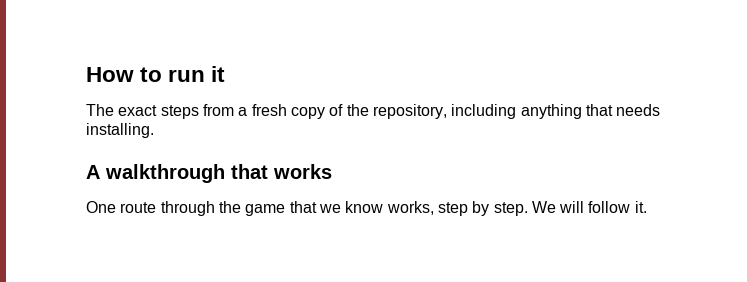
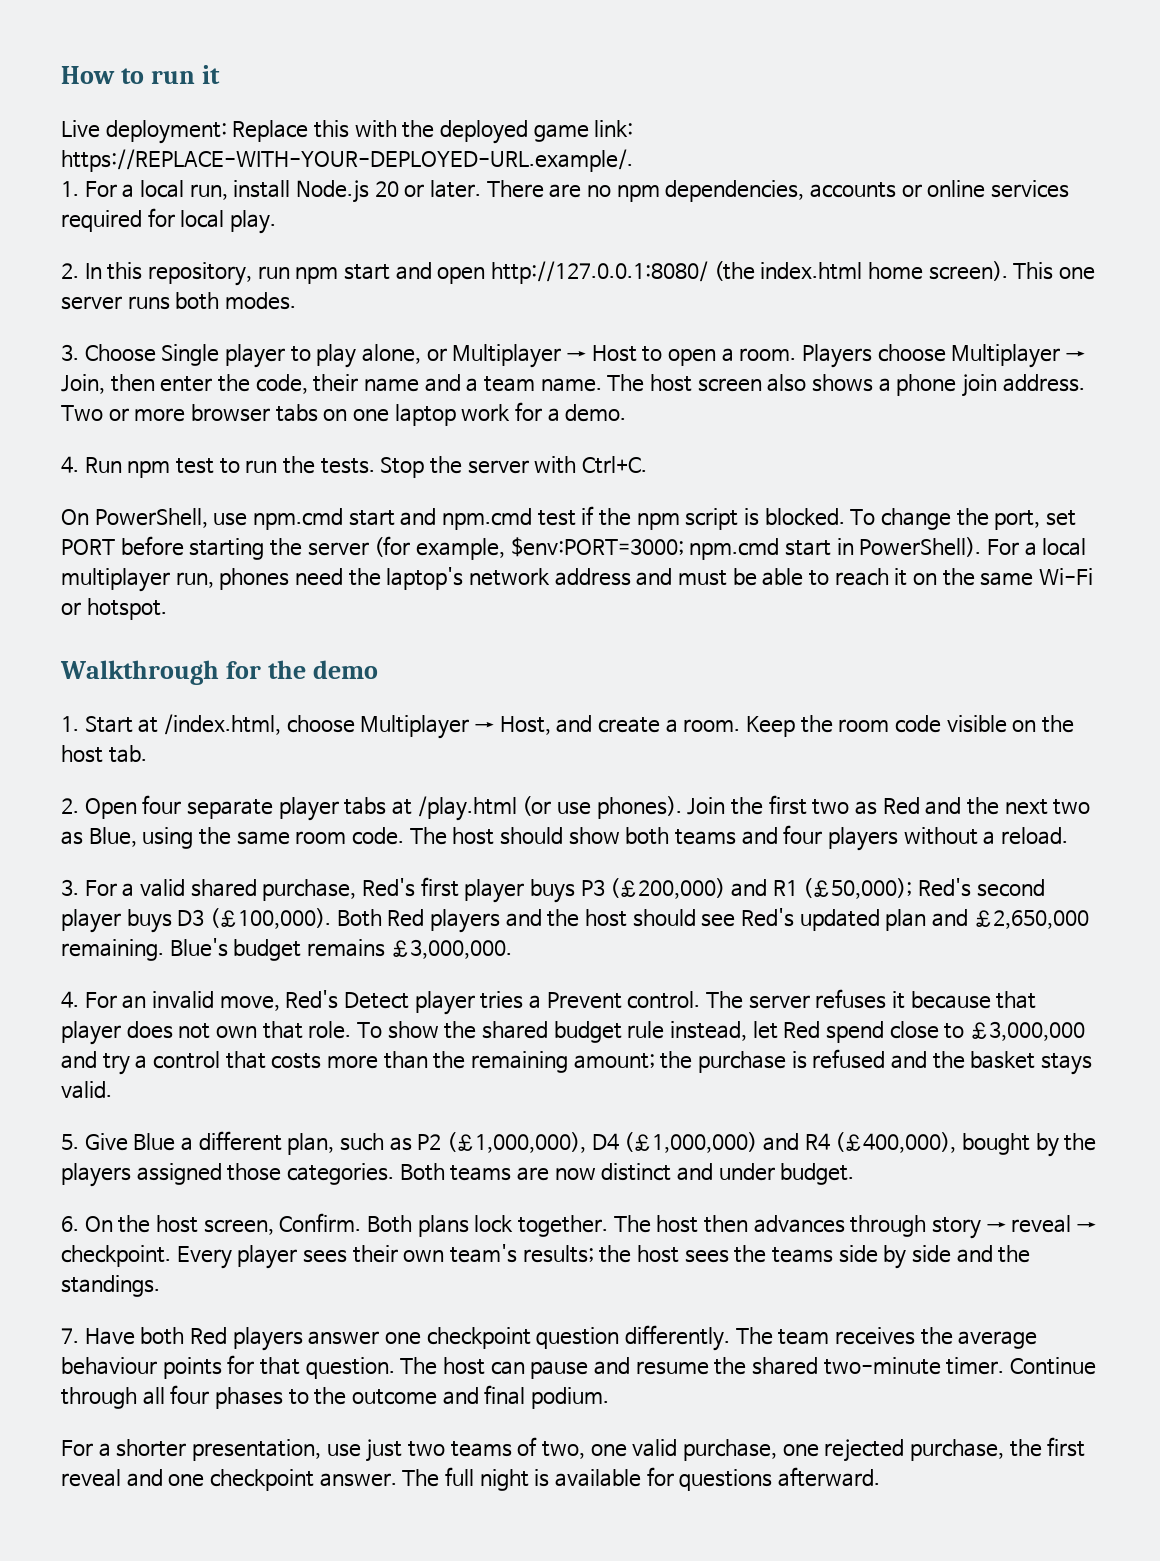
- The exact steps from a fresh copy of the repository, including anything that needs installing.
- A walkthrough that works
- One route through the game that we know works, step by step. We will follow it.
+ Live deployment: Replace this with the deployed game link: https://REPLACE-WITH-YOUR-DEPLOYED-URL.example/.
+ 1. For a local run, install Node.js 20 or later. There are no npm dependencies, accounts or online services required for local play.
+ 2. In this repository, run npm start and open http://127.0.0.1:8080/ (the index.html home screen). This one server runs both modes.
+ 3. Choose Single player to play alone, or Multiplayer → Host to open a room. Players choose Multiplayer → Join, then enter the code, their name and a team name. The host screen also shows a phone join address. Two or more browser tabs on one laptop work for a demo.
+ 4. Run npm test to run the tests. Stop the server with Ctrl+C.
+ On PowerShell, use npm.cmd start and npm.cmd test if the npm script is blocked. To change the port, set PORT before starting the server (for example, $env:PORT=3000; npm.cmd start in PowerShell). For a local multiplayer run, phones need the laptop's network address and must be able to reach it on the same Wi-Fi or hotspot.
+ Walkthrough for the demo
+ 1. Start at /index.html, choose Multiplayer → Host, and create a room. Keep the room code visible on the host tab.
+ 2. Open four separate player tabs at /play.html (or use phones). Join the first two as Red and the next two as Blue, using the same room code. The host should show both teams and four players without a reload.
+ 3. For a valid shared purchase, Red's first player buys P3 (£200,000) and R1 (£50,000); Red's second player buys D3 (£100,000). Both Red players and the host should see Red's updated plan and £2,650,000 remaining. Blue's budget remains £3,000,000.
+ 4. For an invalid move, Red's Detect player tries a Prevent control. The server refuses it because that player does not own that role. To show the shared budget rule instead, let Red spend close to £3,000,000 and try a control that costs more than the remaining amount; the purchase is refused and the basket stays valid.
+ 5. Give Blue a different plan, such as P2 (£1,000,000), D4 (£1,000,000) and R4 (£400,000), bought by the players assigned those categories. Both teams are now distinct and under budget.
+ 6. On the host screen, Confirm. Both plans lock together. The host then advances through story → reveal → checkpoint. Every player sees their own team's results; the host sees the teams side by side and the standings.
+ 7. Have both Red players answer one checkpoint question differently. The team receives the average behaviour points for that question. The host can pause and resume the shared two-minute timer. Continue through all four phases to the outcome and final podium.
+ For a shorter presentation, use just two teams of two, one valid purchase, one rejected purchase, the first reveal and one checkpoint answer. The full night is available for questions afterward.

